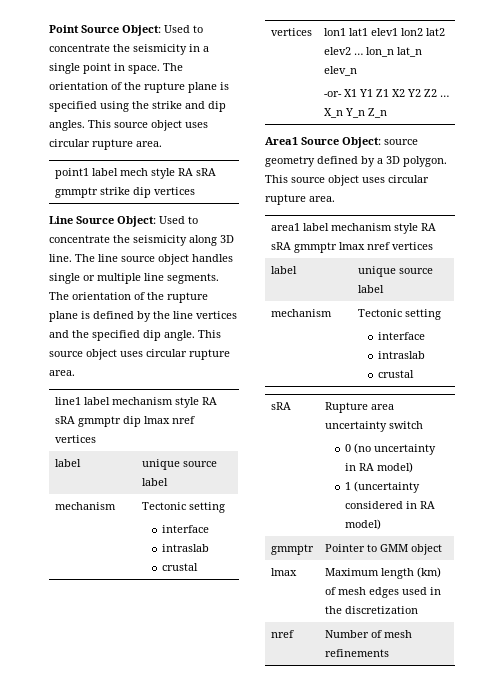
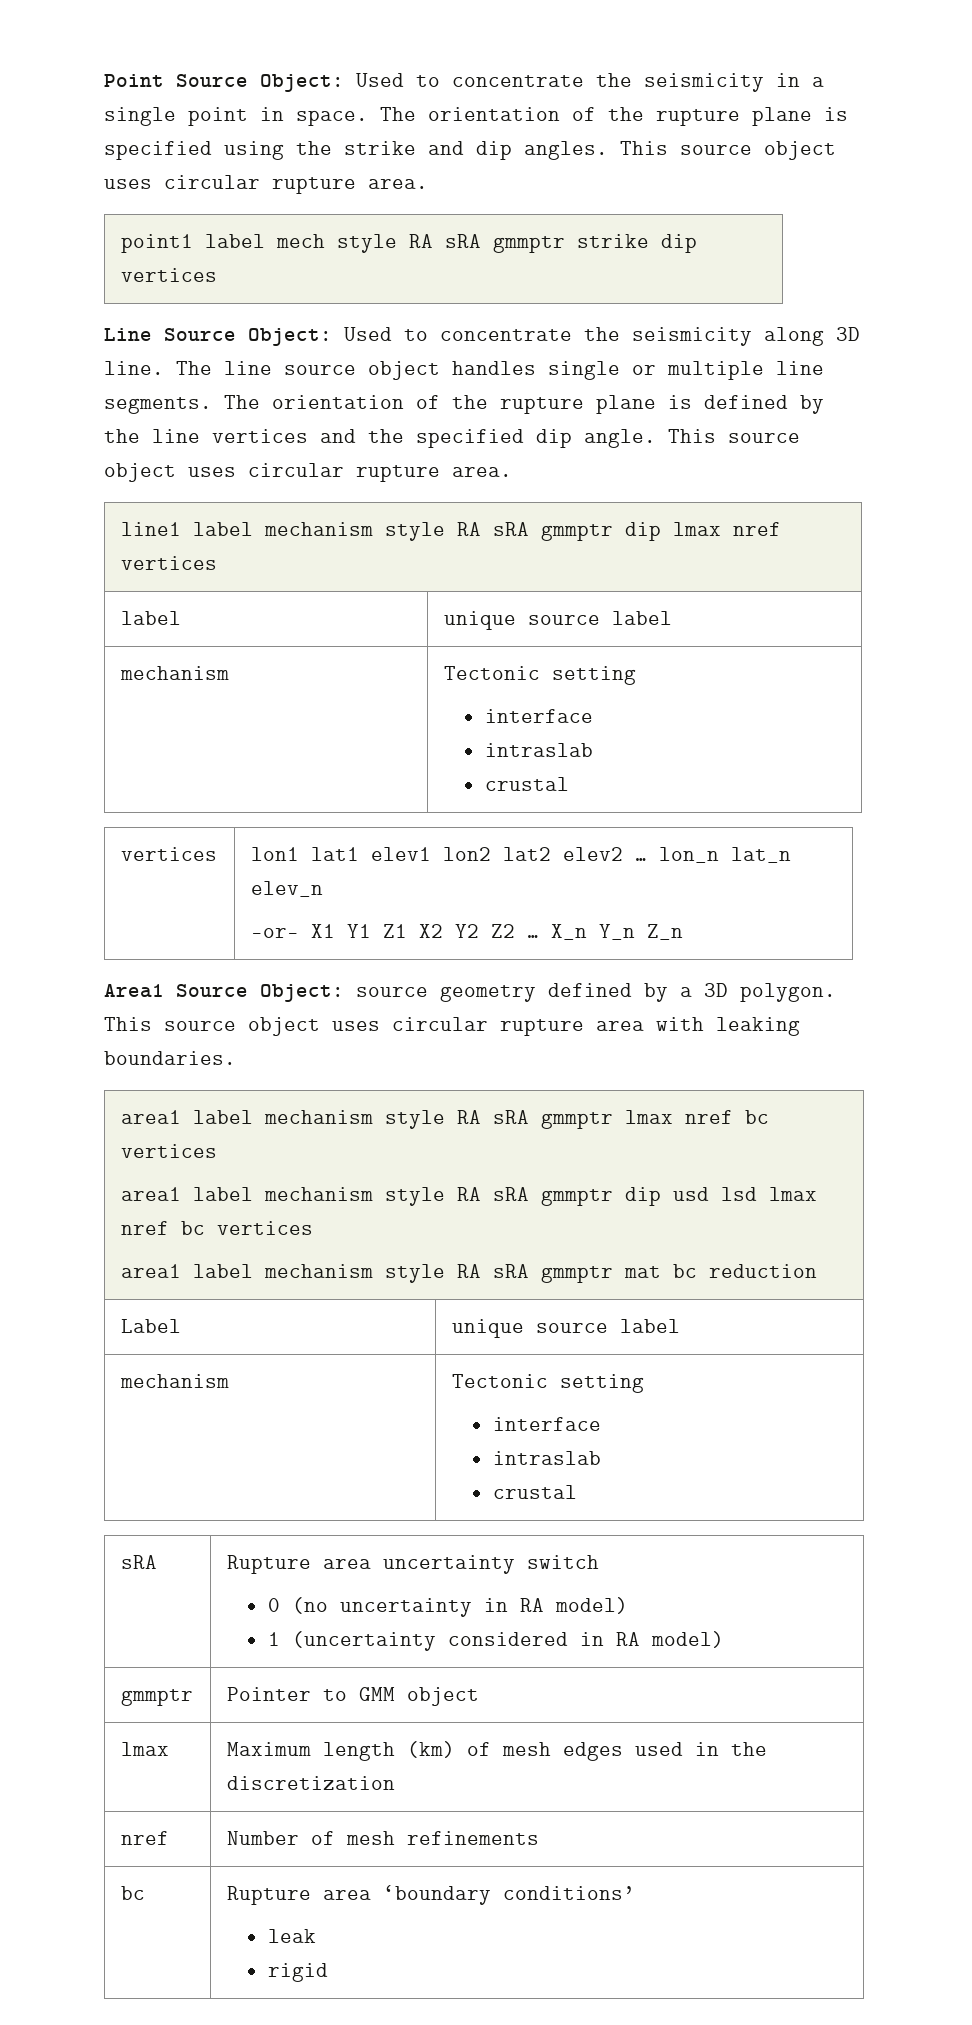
- Area1 Source Object: source geometry defined by a 3D polygon. This source object uses circular rupture area.
+ Area1 Source Object: source geometry defined by a 3D polygon. This source object uses circular rupture area with leaking boundaries.
- area1 label mechanism style RA sRA gmmptr lmax nref vertices
- label | unique source label
+ area1 label mechanism style RA sRA gmmptr lmax nref bc vertices
+ area1 label mechanism style RA sRA gmmptr dip usd lsd lmax nref bc vertices
+ area1 label mechanism style RA sRA gmmptr mat bc reduction
+ Label | unique source label
+ bc | Rupture area ‘boundary conditions’
+ leak
+ rigid

